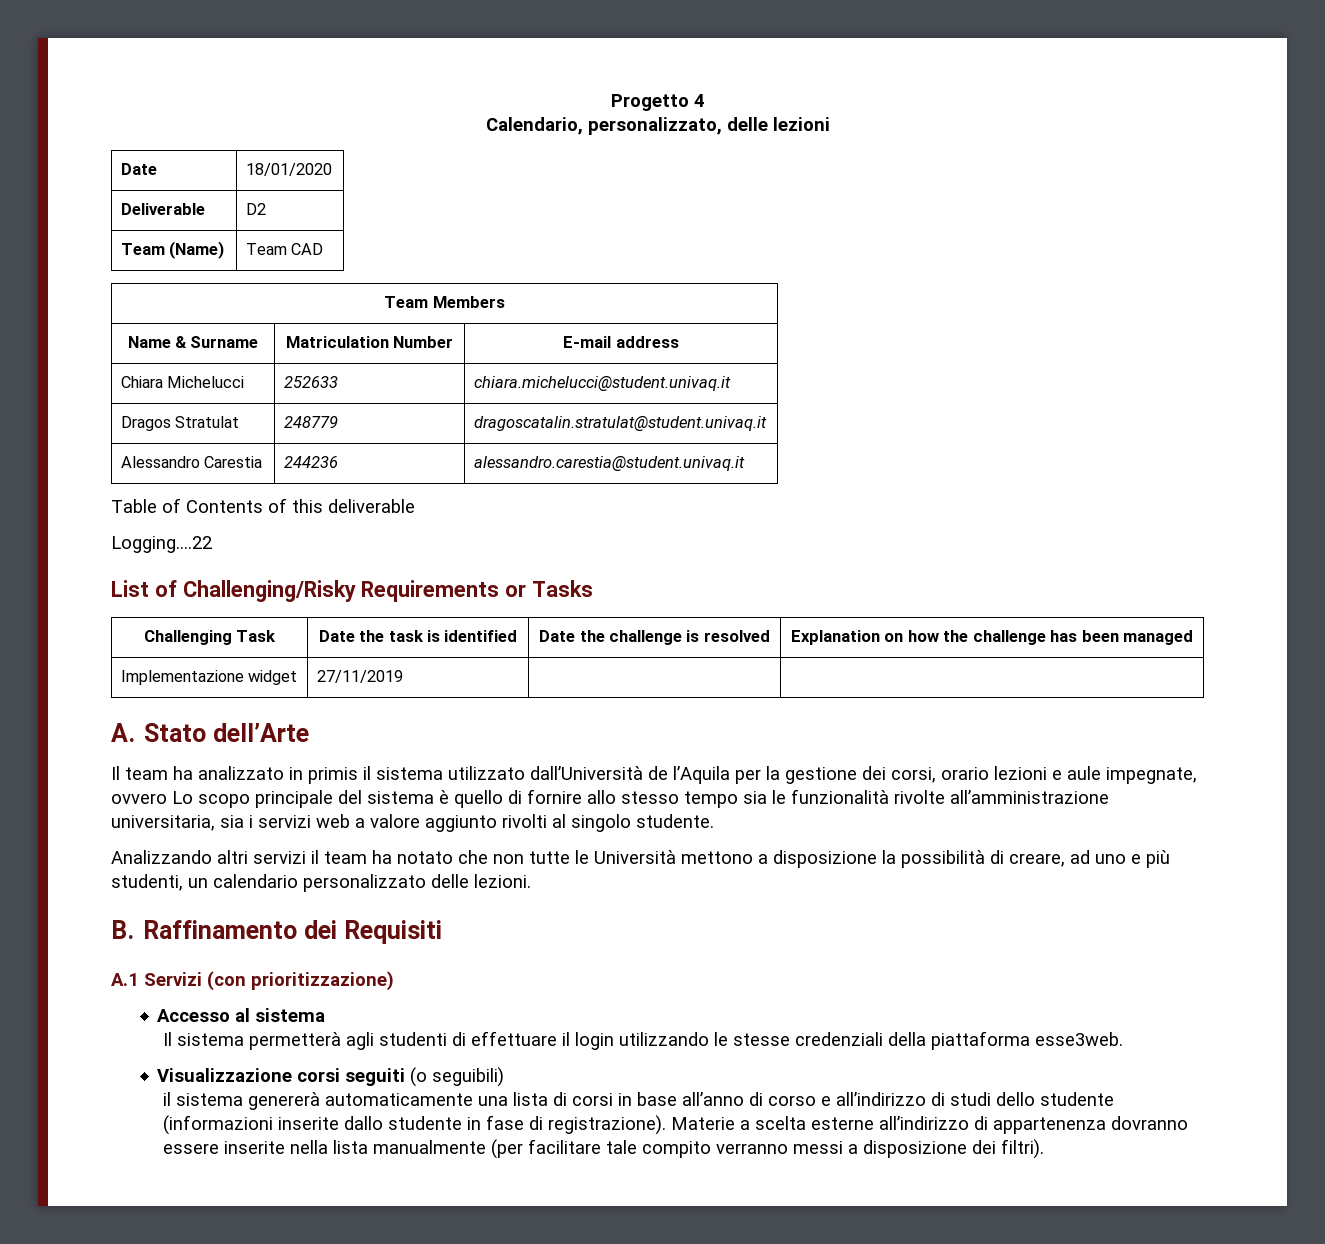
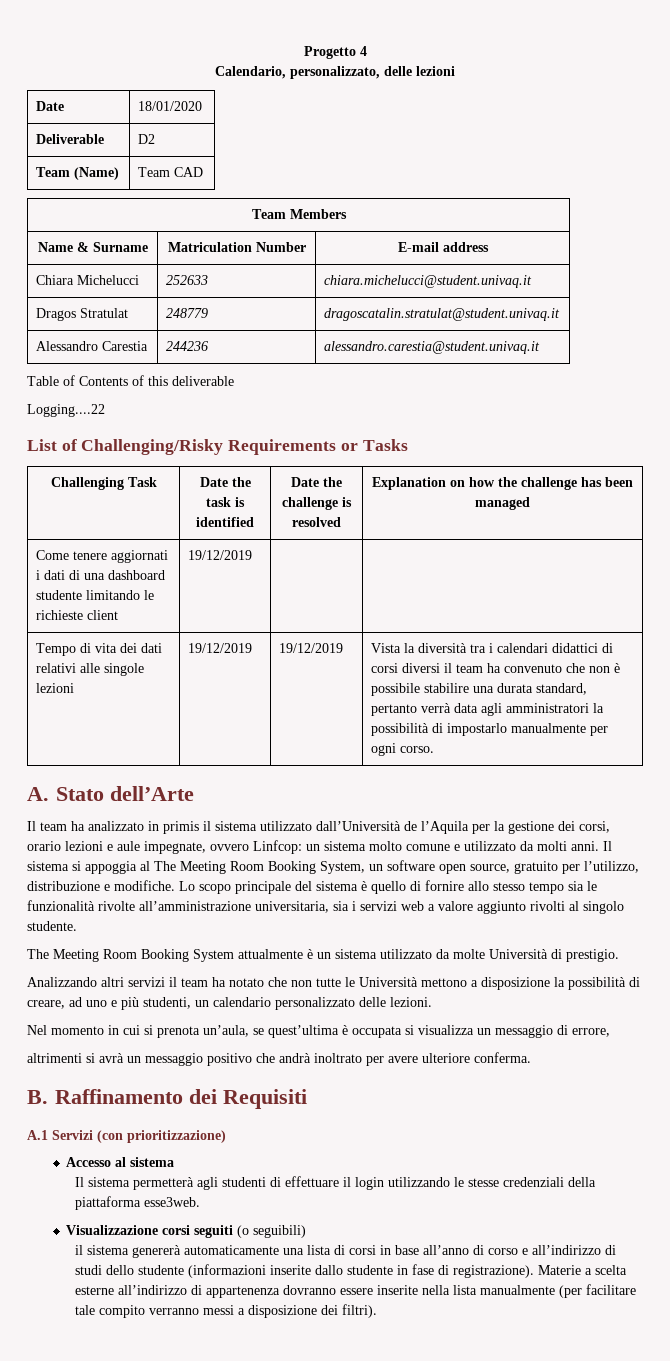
- Implementazione widget | 27/11/2019 | |
+ Come tenere aggiornati i dati di una dashboard studente limitando le richieste client | 19/12/2019 | |
+ Tempo di vita dei dati relativi alle singole lezioni | 19/12/2019 | 19/12/2019 | Vista la diversità tra i calendari didattici di corsi diversi il team ha convenuto che non è possibile stabilire una durata standard, pertanto verrà data agli amministratori la possibilità di impostarlo manualmente per ogni corso.
- Il team ha analizzato in primis il sistema utilizzato dall’Università de l’Aquila per la gestione dei corsi, orario lezioni e aule impegnate, ovvero Lo scopo principale del sistema è quello di fornire allo stesso tempo sia le funzionalità rivolte all’amministrazione universitaria, sia i servizi web a valore aggiunto rivolti al singolo studente.
+ Il team ha analizzato in primis il sistema utilizzato dall’Università de l’Aquila per la gestione dei corsi, orario lezioni e aule impegnate, ovvero Linfcop: un sistema molto comune e utilizzato da molti anni. Il sistema si appoggia al The Meeting Room Booking System, un software open source, gratuito per l’utilizzo, distribuzione e modifiche. Lo scopo principale del sistema è quello di fornire allo stesso tempo sia le funzionalità rivolte all’amministrazione universitaria, sia i servizi web a valore aggiunto rivolti al singolo studente.
+ The Meeting Room Booking System attualmente è un sistema utilizzato da molte Università di prestigio.
+ Nel momento in cui si prenota un’aula, se quest’ultima è occupata si visualizza un messaggio di errore,
+ altrimenti si avrà un messaggio positivo che andrà inoltrato per avere ulteriore conferma.

